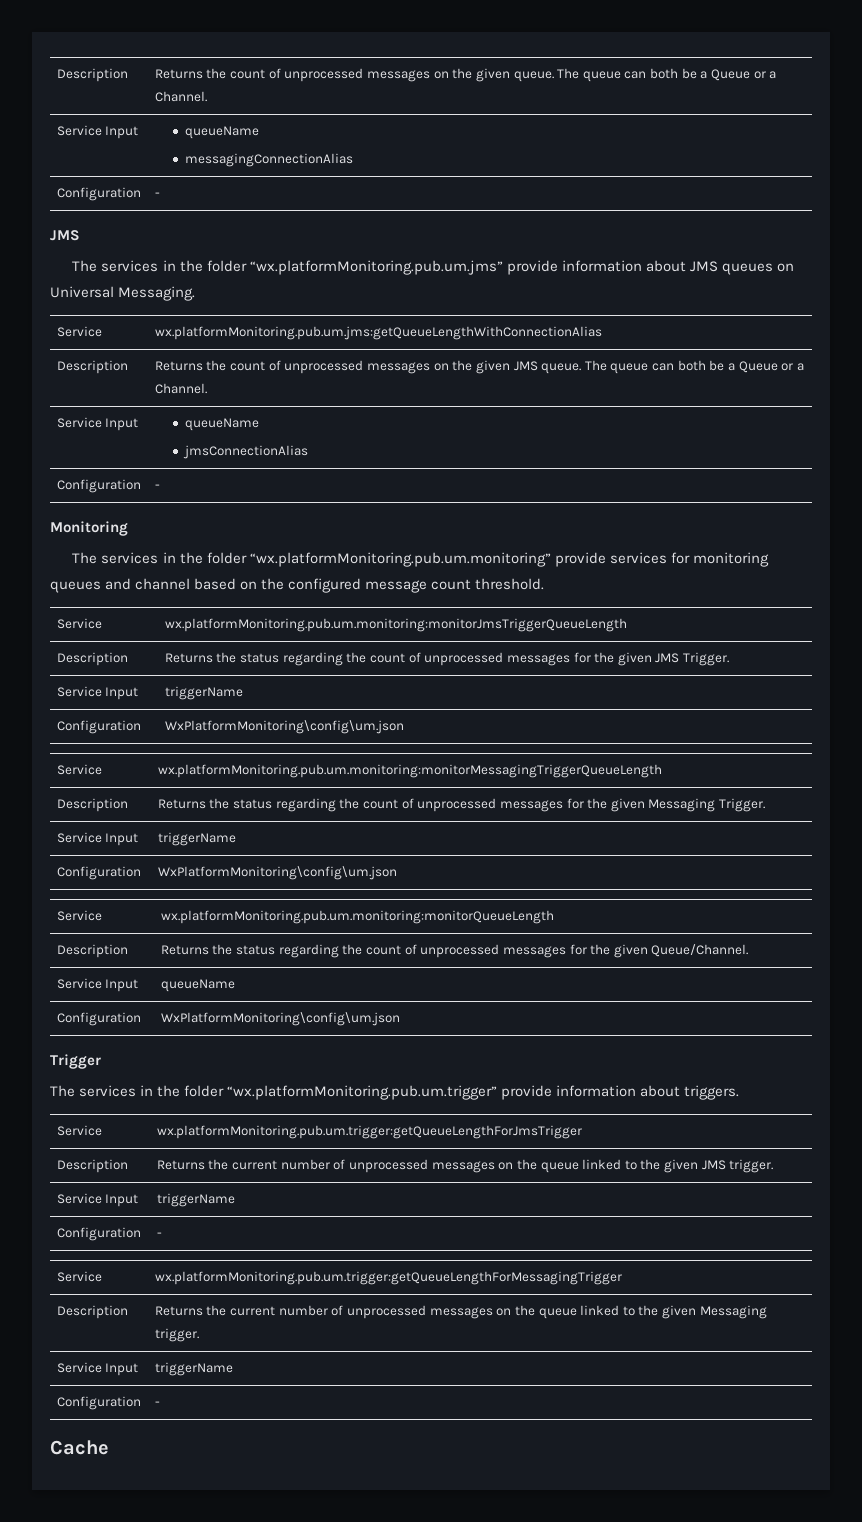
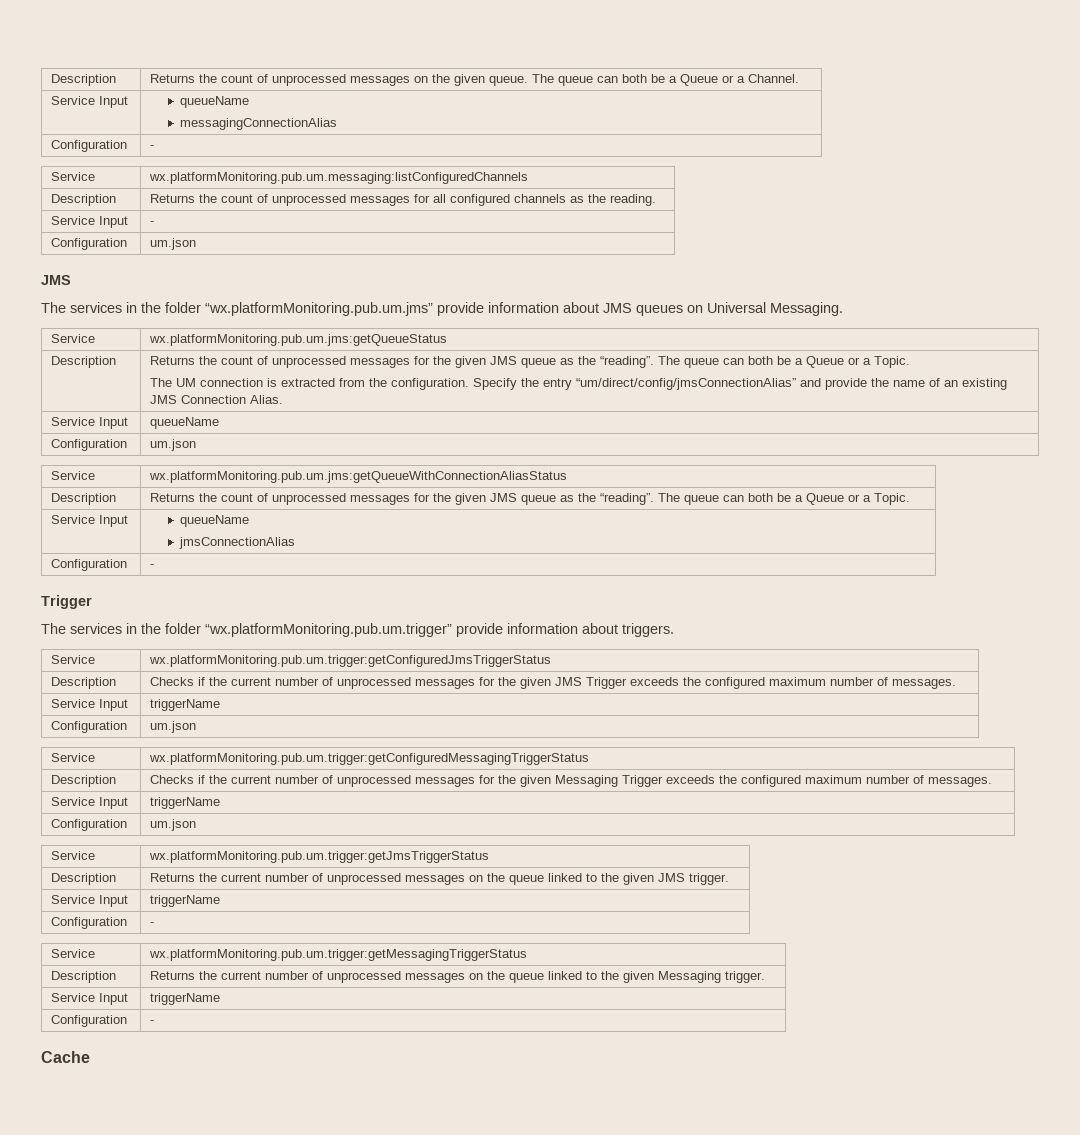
+ Service | wx.platformMonitoring.pub.um.messaging:listConfiguredChannels
+ Description | Returns the count of unprocessed messages for all configured channels as the reading.
+ Service Input | -
+ Configuration | um.json
- Service | wx.platformMonitoring.pub.um.jms:getQueueLengthWithConnectionAlias
- Description | Returns the count of unprocessed messages on the given JMS queue. The queue can both be a Queue or a Channel.
+ Service | wx.platformMonitoring.pub.um.jms:getQueueStatus
+ Description | Returns the count of unprocessed messages for the given JMS queue as the “reading”. The queue can both be a Queue or a Topic.
+ The UM connection is extracted from the configuration. Specify the entry “um/direct/config/jmsConnectionAlias” and provide the name of an existing JMS Connection Alias.
+ Service Input | queueName
+ Configuration | um.json
+ Service | wx.platformMonitoring.pub.um.jms:getQueueWithConnectionAliasStatus
+ Description | Returns the count of unprocessed messages for the given JMS queue as the “reading”. The queue can both be a Queue or a Topic.
- Monitoring
- The services in the folder “wx.platformMonitoring.pub.um.monitoring” provide services for monitoring queues and channel based on the configured message count threshold.
- Service | wx.platformMonitoring.pub.um.monitoring:monitorJmsTriggerQueueLength
- Description | Returns the status regarding the count of unprocessed messages for the given JMS Trigger.
- Service Input | triggerName
- Configuration | WxPlatformMonitoring\config\um.json
- Service | wx.platformMonitoring.pub.um.monitoring:monitorMessagingTriggerQueueLength
- Description | Returns the status regarding the count of unprocessed messages for the given Messaging Trigger.
- Service Input | triggerName
- Configuration | WxPlatformMonitoring\config\um.json
- Service | wx.platformMonitoring.pub.um.monitoring:monitorQueueLength
- Description | Returns the status regarding the count of unprocessed messages for the given Queue/Channel.
- Service Input | queueName
- Configuration | WxPlatformMonitoring\config\um.json
- Service | wx.platformMonitoring.pub.um.trigger:getQueueLengthForJmsTrigger
+ Service | wx.platformMonitoring.pub.um.trigger:getConfiguredJmsTriggerStatus
+ Description | Checks if the current number of unprocessed messages for the given JMS Trigger exceeds the configured maximum number of messages.
+ Service Input | triggerName
+ Configuration | um.json
+ Service | wx.platformMonitoring.pub.um.trigger:getConfiguredMessagingTriggerStatus
+ Description | Checks if the current number of unprocessed messages for the given Messaging Trigger exceeds the configured maximum number of messages.
+ Service Input | triggerName
+ Configuration | um.json
+ Service | wx.platformMonitoring.pub.um.trigger:getJmsTriggerStatus
- Service | wx.platformMonitoring.pub.um.trigger:getQueueLengthForMessagingTrigger
+ Service | wx.platformMonitoring.pub.um.trigger:getMessagingTriggerStatus

